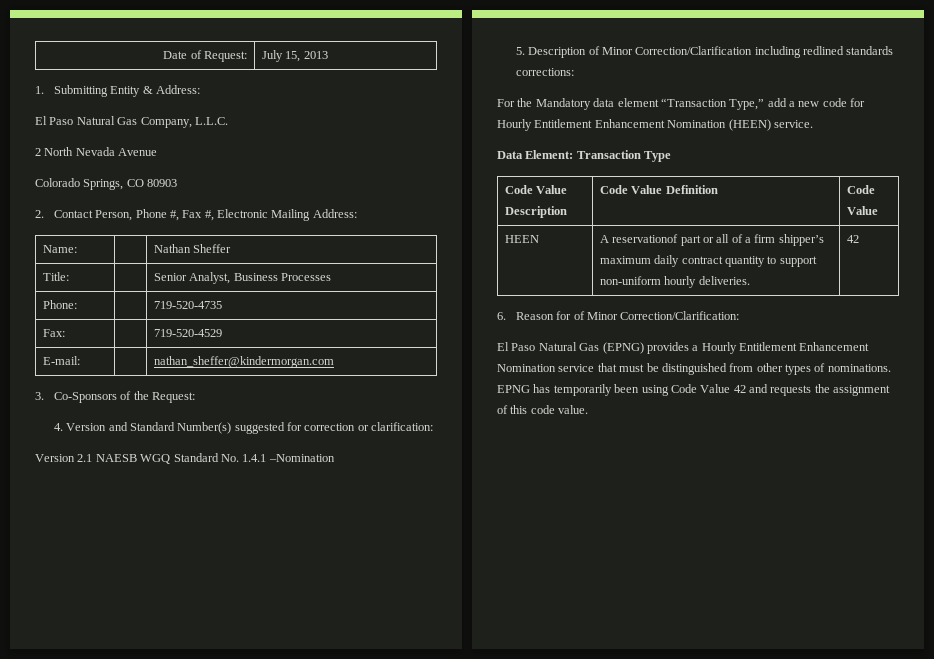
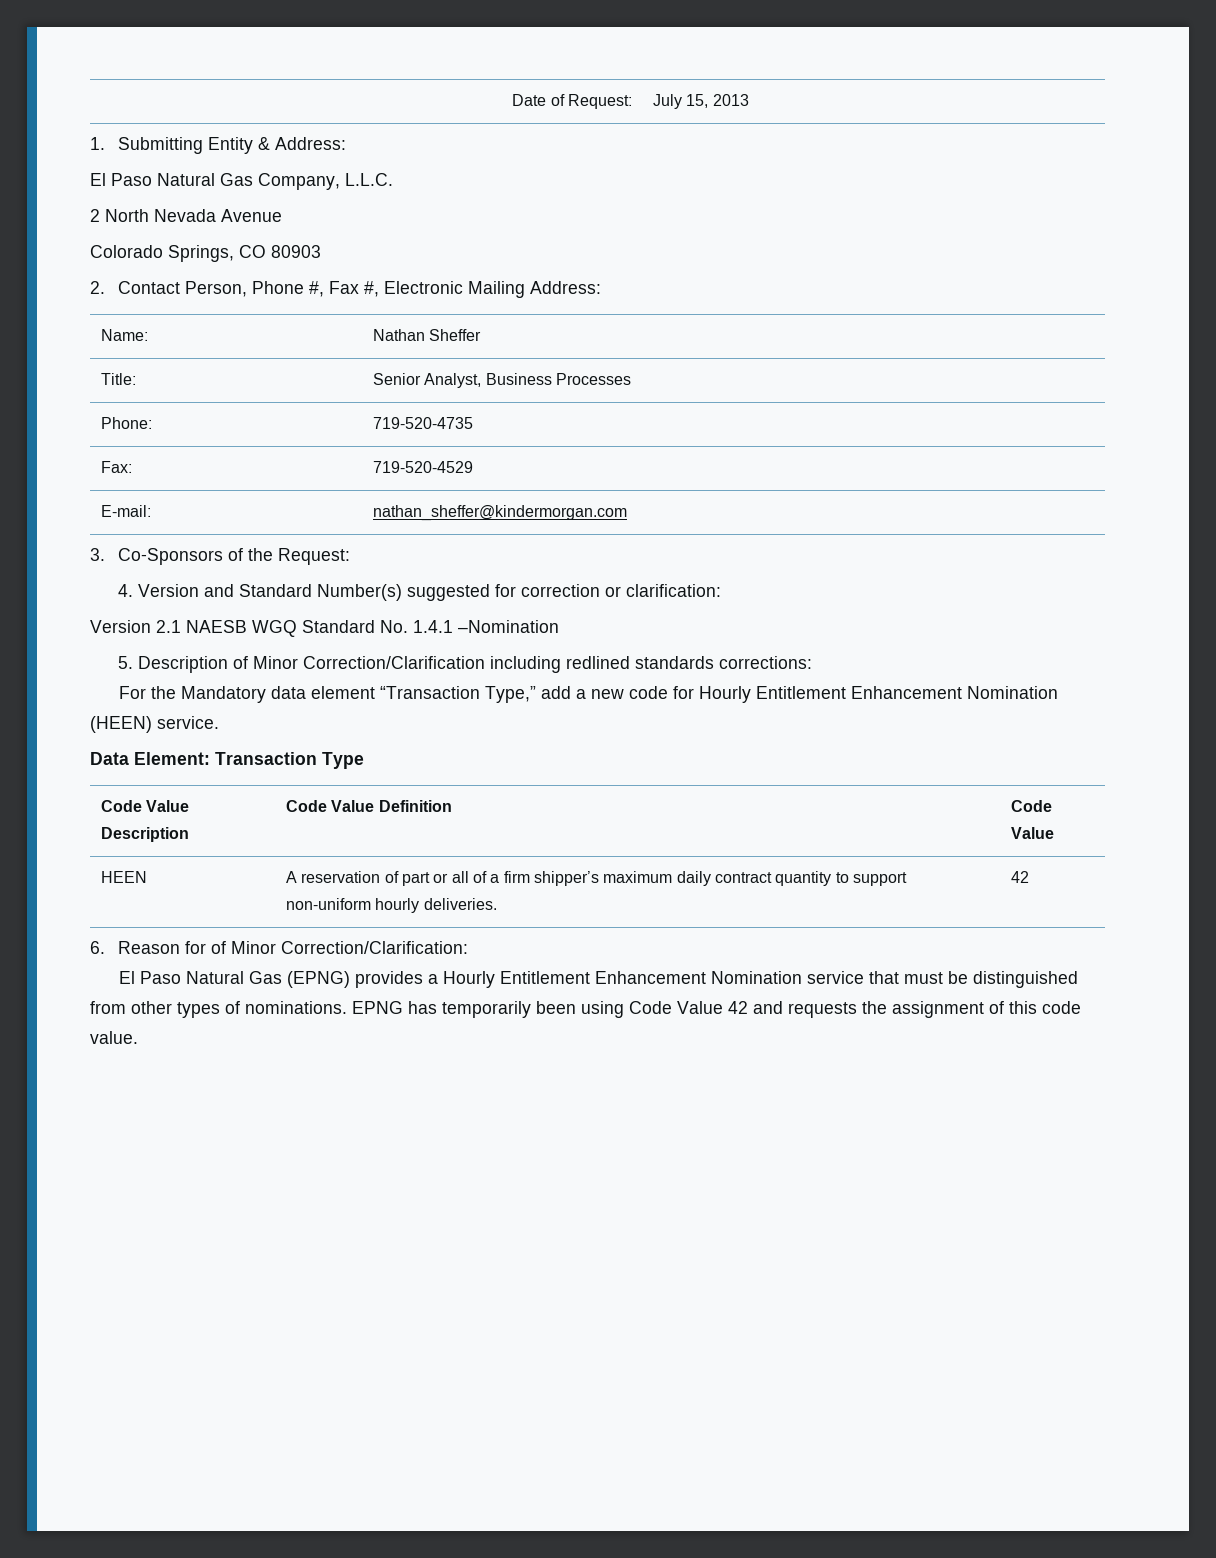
- HEEN | A reservationof part or all of a firm shipper’s maximum daily contract quantity to support non-uniform hourly deliveries. | 42
+ HEEN | A reservation of part or all of a firm shipper’s maximum daily contract quantity to support non-uniform hourly deliveries. | 42

